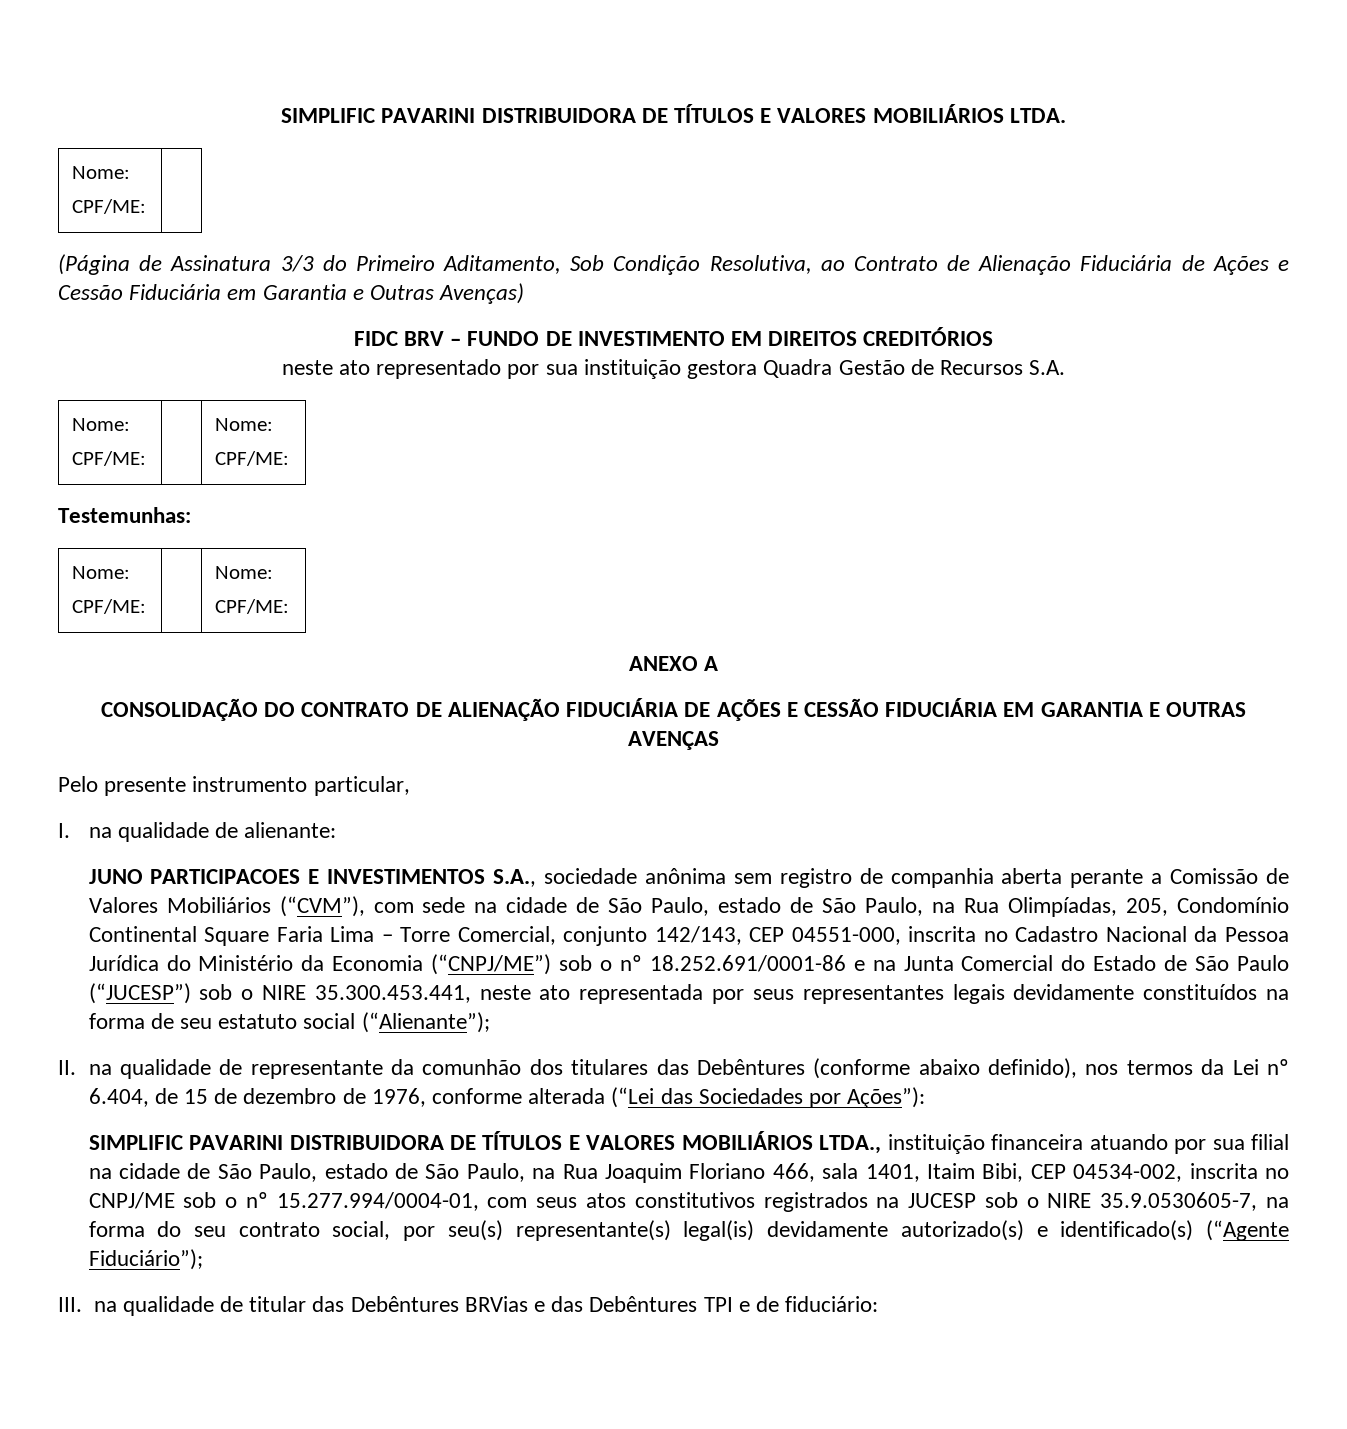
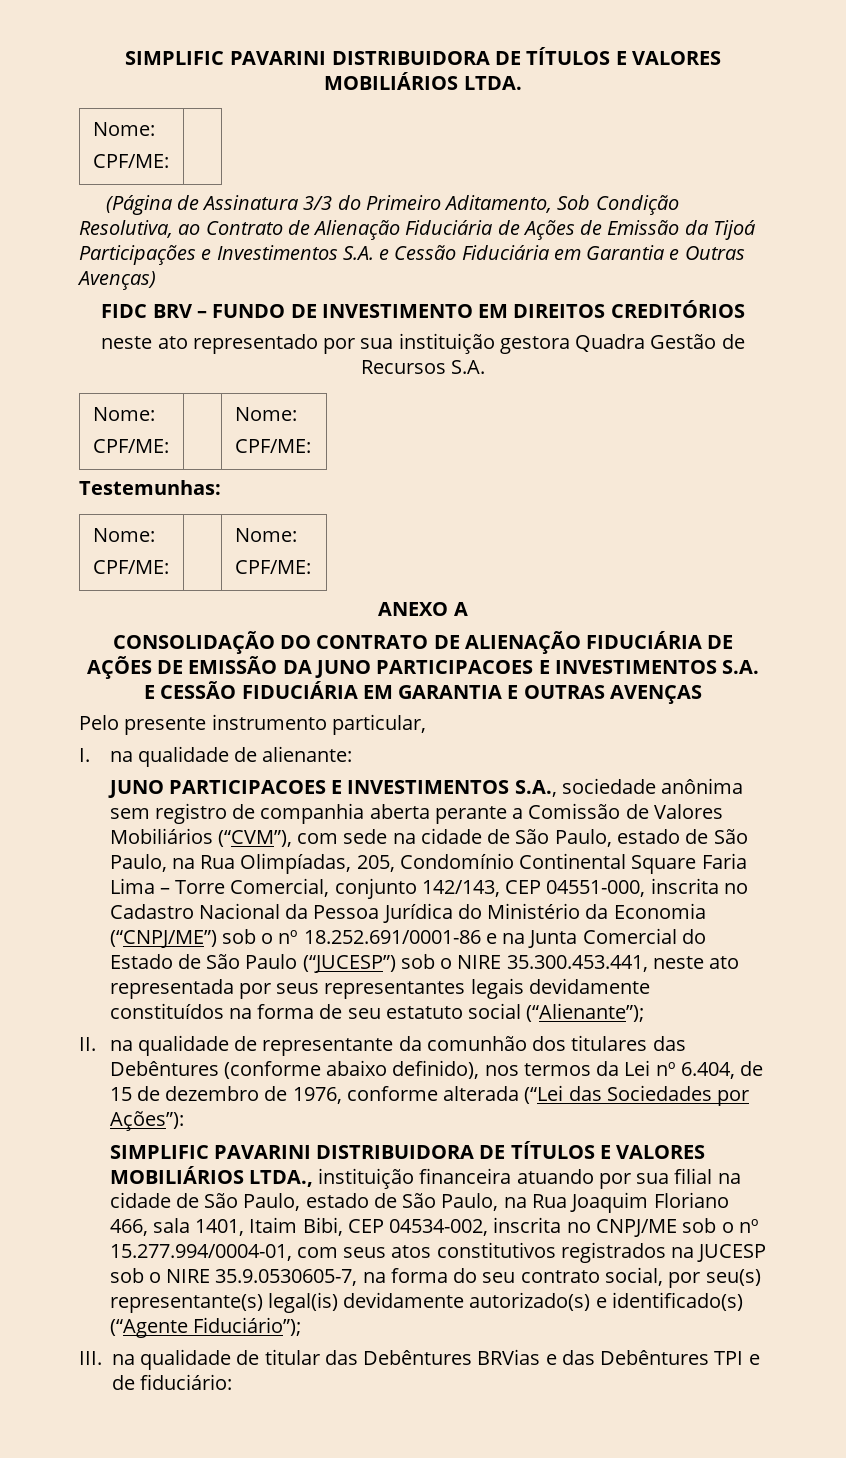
- (Página de Assinatura 3/3 do Primeiro Aditamento, Sob Condição Resolutiva, ao Contrato de Alienação Fiduciária de Ações e Cessão Fiduciária em Garantia e Outras Avenças)
+ (Página de Assinatura 3/3 do Primeiro Aditamento, Sob Condição Resolutiva, ao Contrato de Alienação Fiduciária de Ações de Emissão da Tijoá Participações e Investimentos S.A. e Cessão Fiduciária em Garantia e Outras Avenças)
- CONSOLIDAÇÃO DO CONTRATO DE ALIENAÇÃO FIDUCIÁRIA DE AÇÕES E CESSÃO FIDUCIÁRIA EM GARANTIA E OUTRAS AVENÇAS
+ CONSOLIDAÇÃO DO CONTRATO DE ALIENAÇÃO FIDUCIÁRIA DE AÇÕES DE EMISSÃO DA JUNO PARTICIPACOES E INVESTIMENTOS S.A. E CESSÃO FIDUCIÁRIA EM GARANTIA E OUTRAS AVENÇAS

